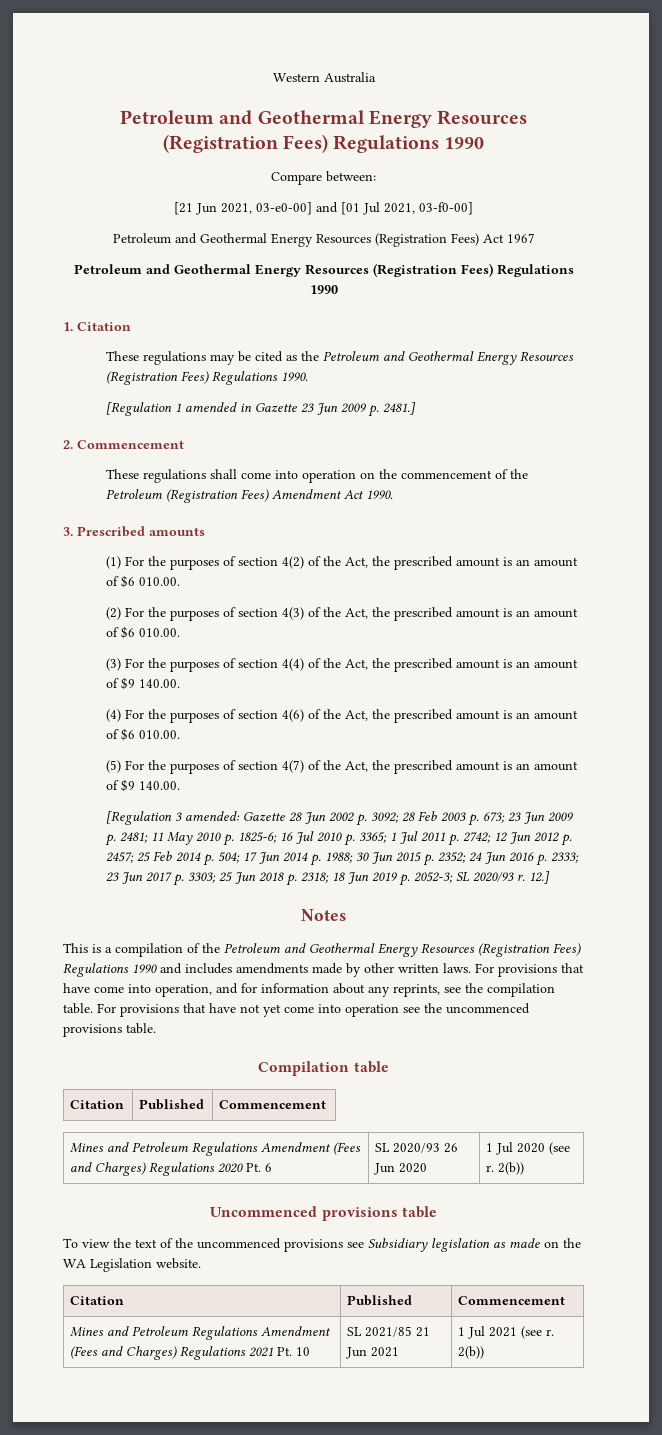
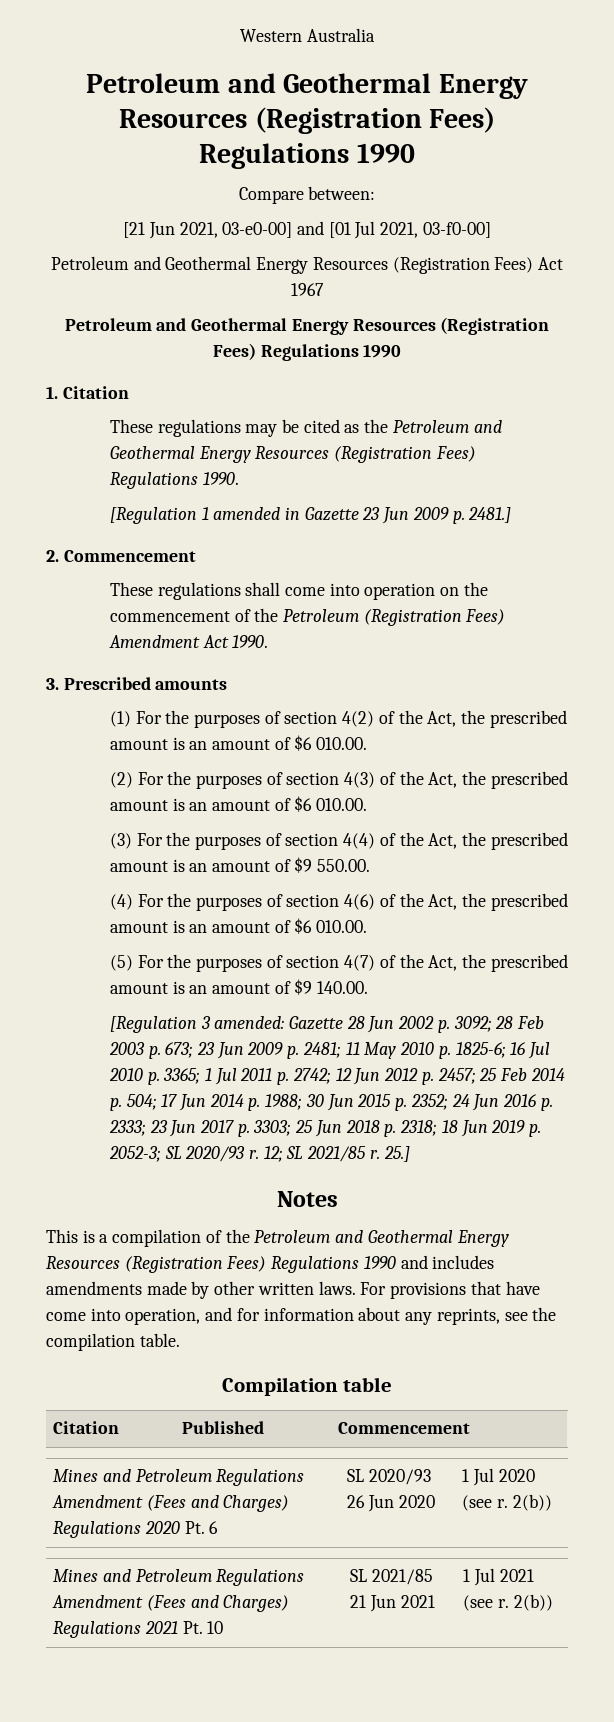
- (3) For the purposes of section 4(4) of the Act, the prescribed amount is an amount of $9 140.00.
+ (3) For the purposes of section 4(4) of the Act, the prescribed amount is an amount of $9 550.00.
- 12.]
+ 12; SL 2021/85 r. 25.]
- For provisions that have not yet come into operation see the uncommenced provisions table.
- Uncommenced provisions table
- To view the text of the uncommenced provisions see Subsidiary legislation as made on the WA Legislation website.
- Citation | Published | Commencement

